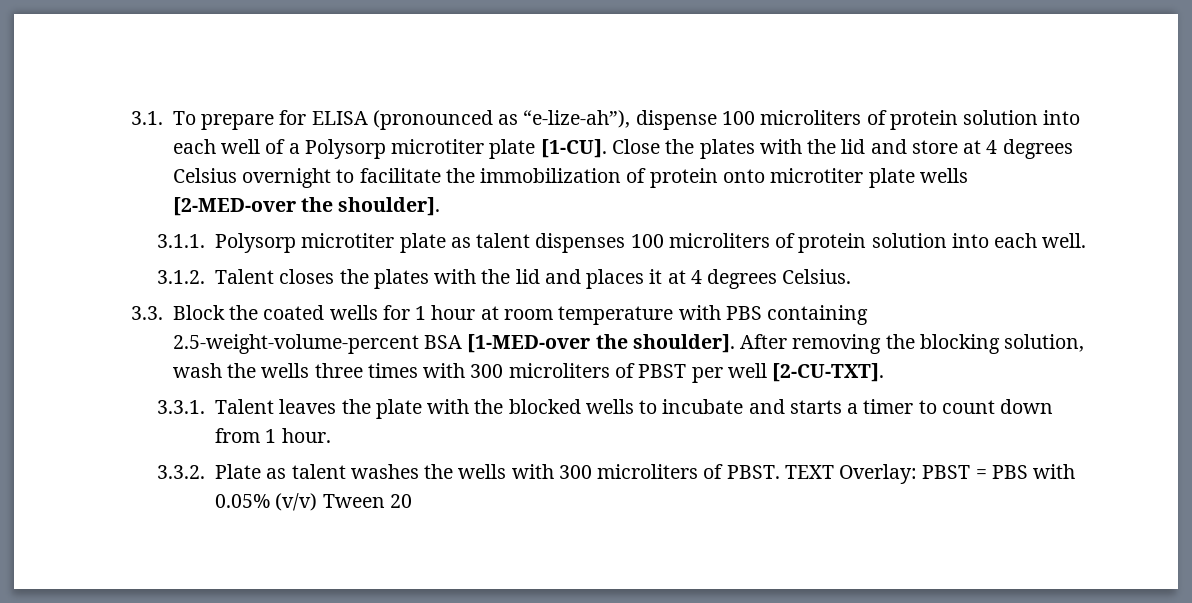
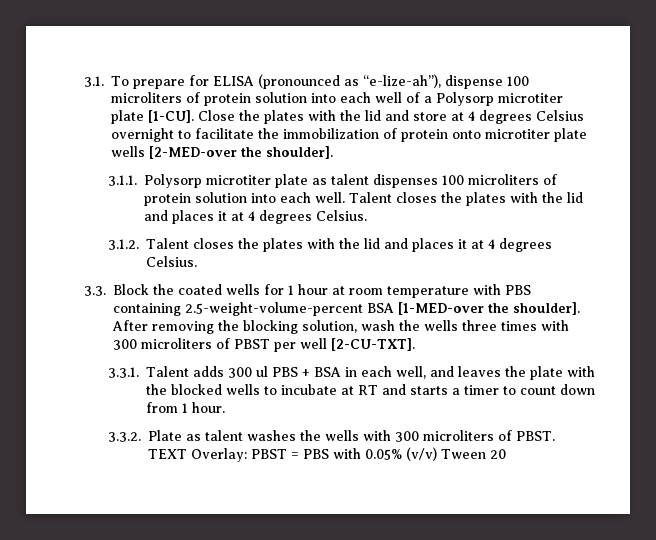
- 3.1.1. Polysorp microtiter plate as talent dispenses 100 microliters of protein solution into each well.
+ 3.1.1. Polysorp microtiter plate as talent dispenses 100 microliters of protein solution into each well. Talent closes the plates with the lid and places it at 4 degrees Celsius.
- 3.3.1. Talent leaves the plate with the blocked wells to incubate and starts a timer to count down from 1 hour.
+ 3.3.1. Talent adds 300 ul PBS + BSA in each well, and leaves the plate with the blocked wells to incubate at RT and starts a timer to count down from 1 hour.

